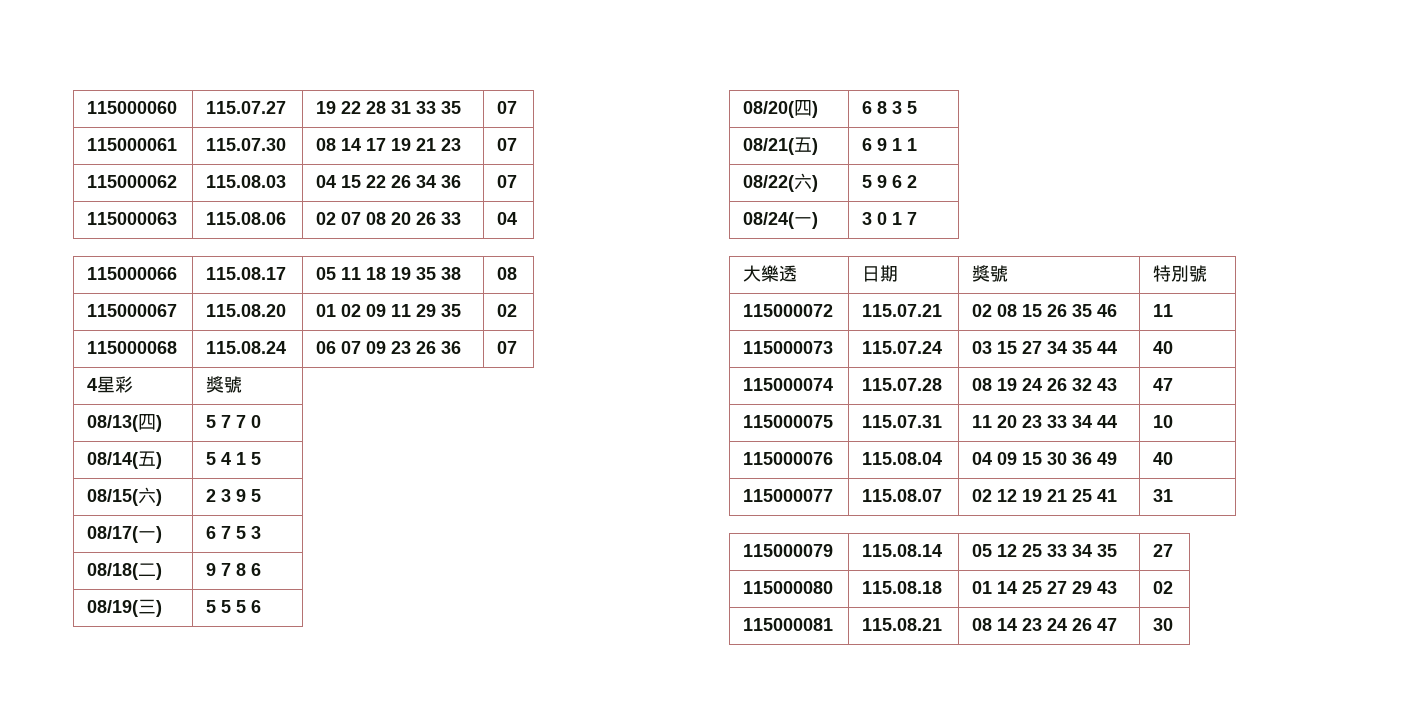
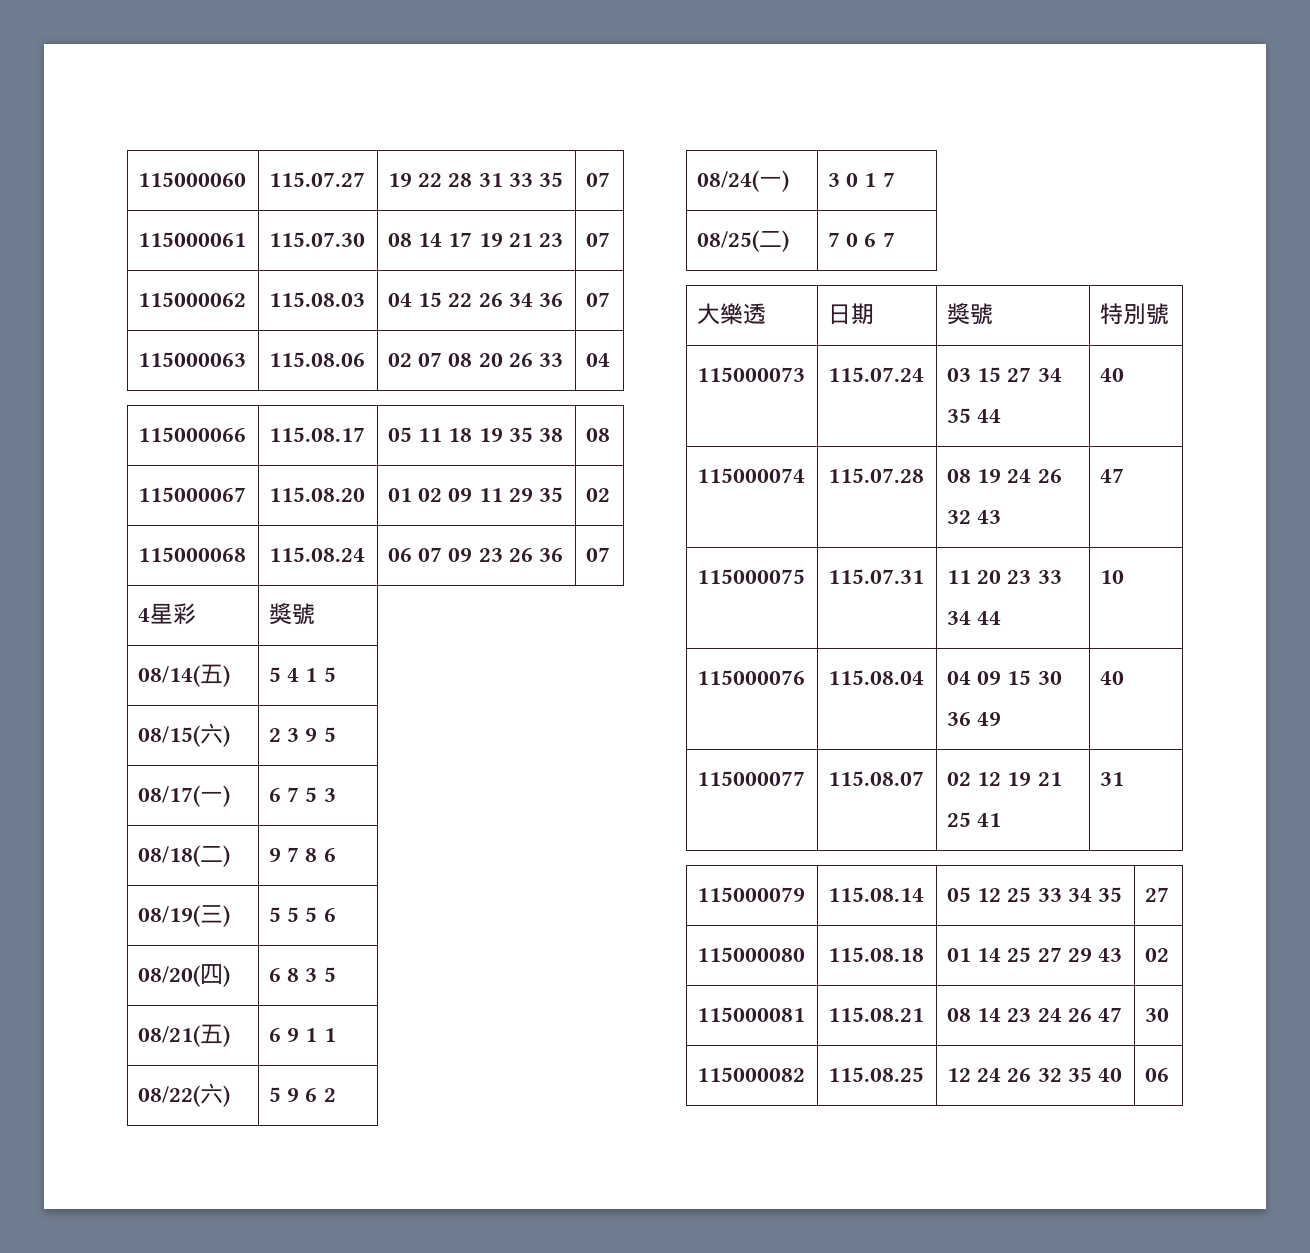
- 08/13(四) | 5 7 7 0
+ 08/25(二) | 7 0 6 7
- 115000072 | 115.07.21 | 02 08 15 26 35 46 | 11
+ 115000082 | 115.08.25 | 12 24 26 32 35 40 | 06

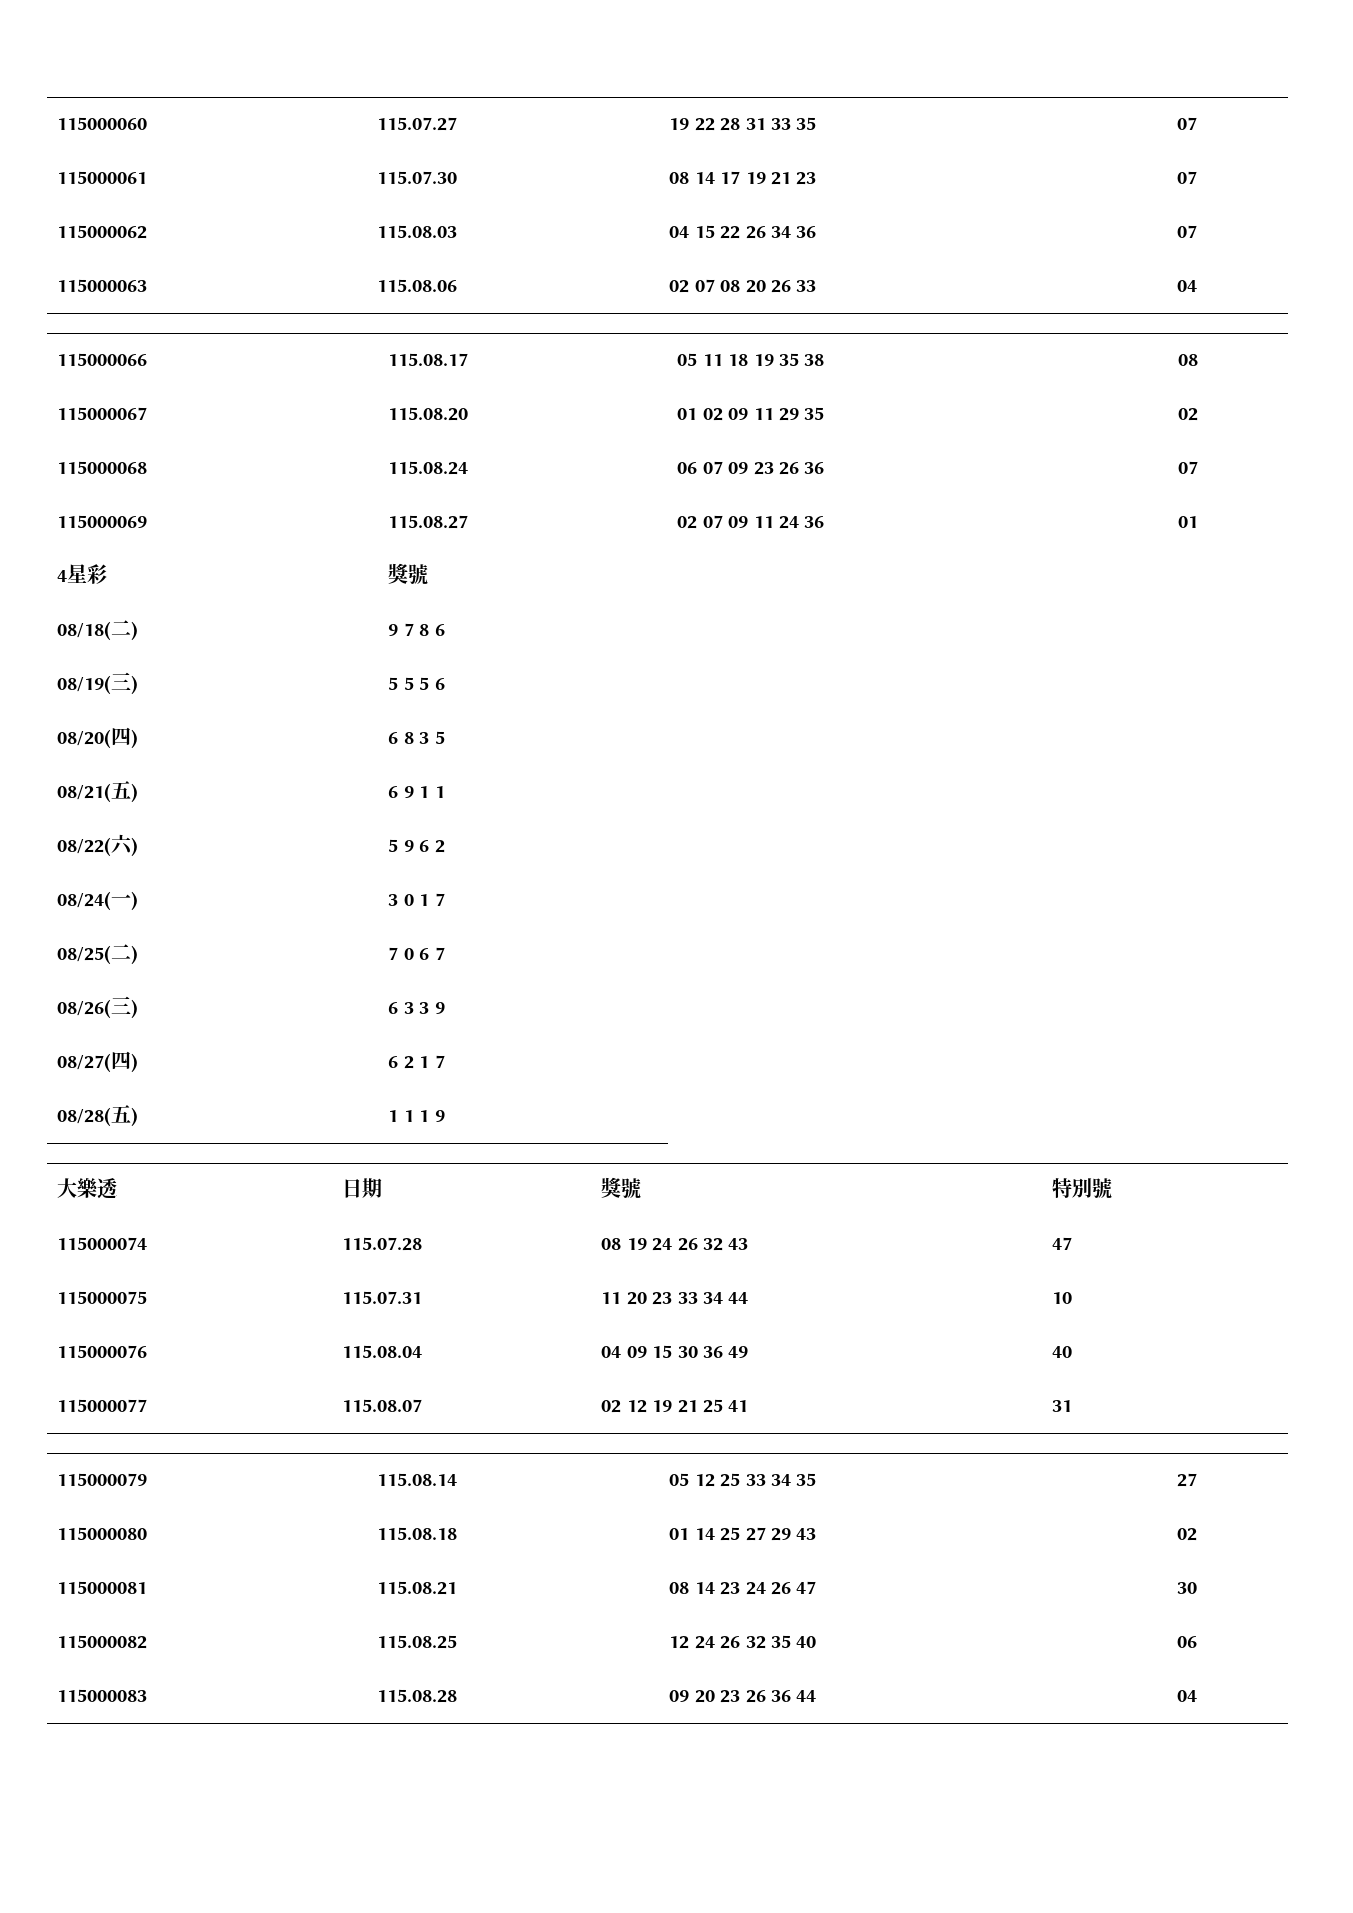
+ 115000069 | 115.08.27 | 02 07 09 11 24 36 | 01
  4星彩 | 獎號
- 08/14(五) | 5 4 1 5
- 08/15(六) | 2 3 9 5
- 08/17(一) | 6 7 5 3
+ 08/26(三) | 6 3 3 9
+ 08/27(四) | 6 2 1 7
+ 08/28(五) | 1 1 1 9
- 115000073 | 115.07.24 | 03 15 27 34 35 44 | 40
+ 115000083 | 115.08.28 | 09 20 23 26 36 44 | 04

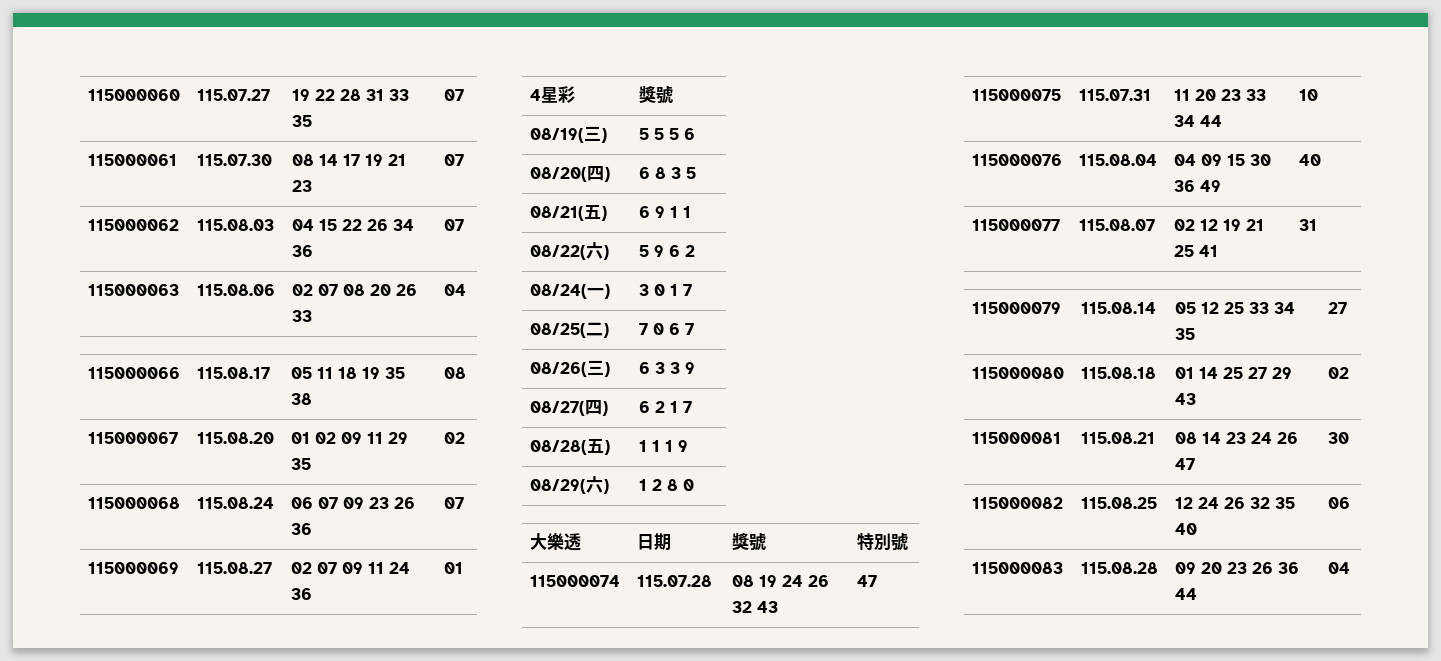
- 08/18(二) | 9 7 8 6
+ 08/29(六) | 1 2 8 0

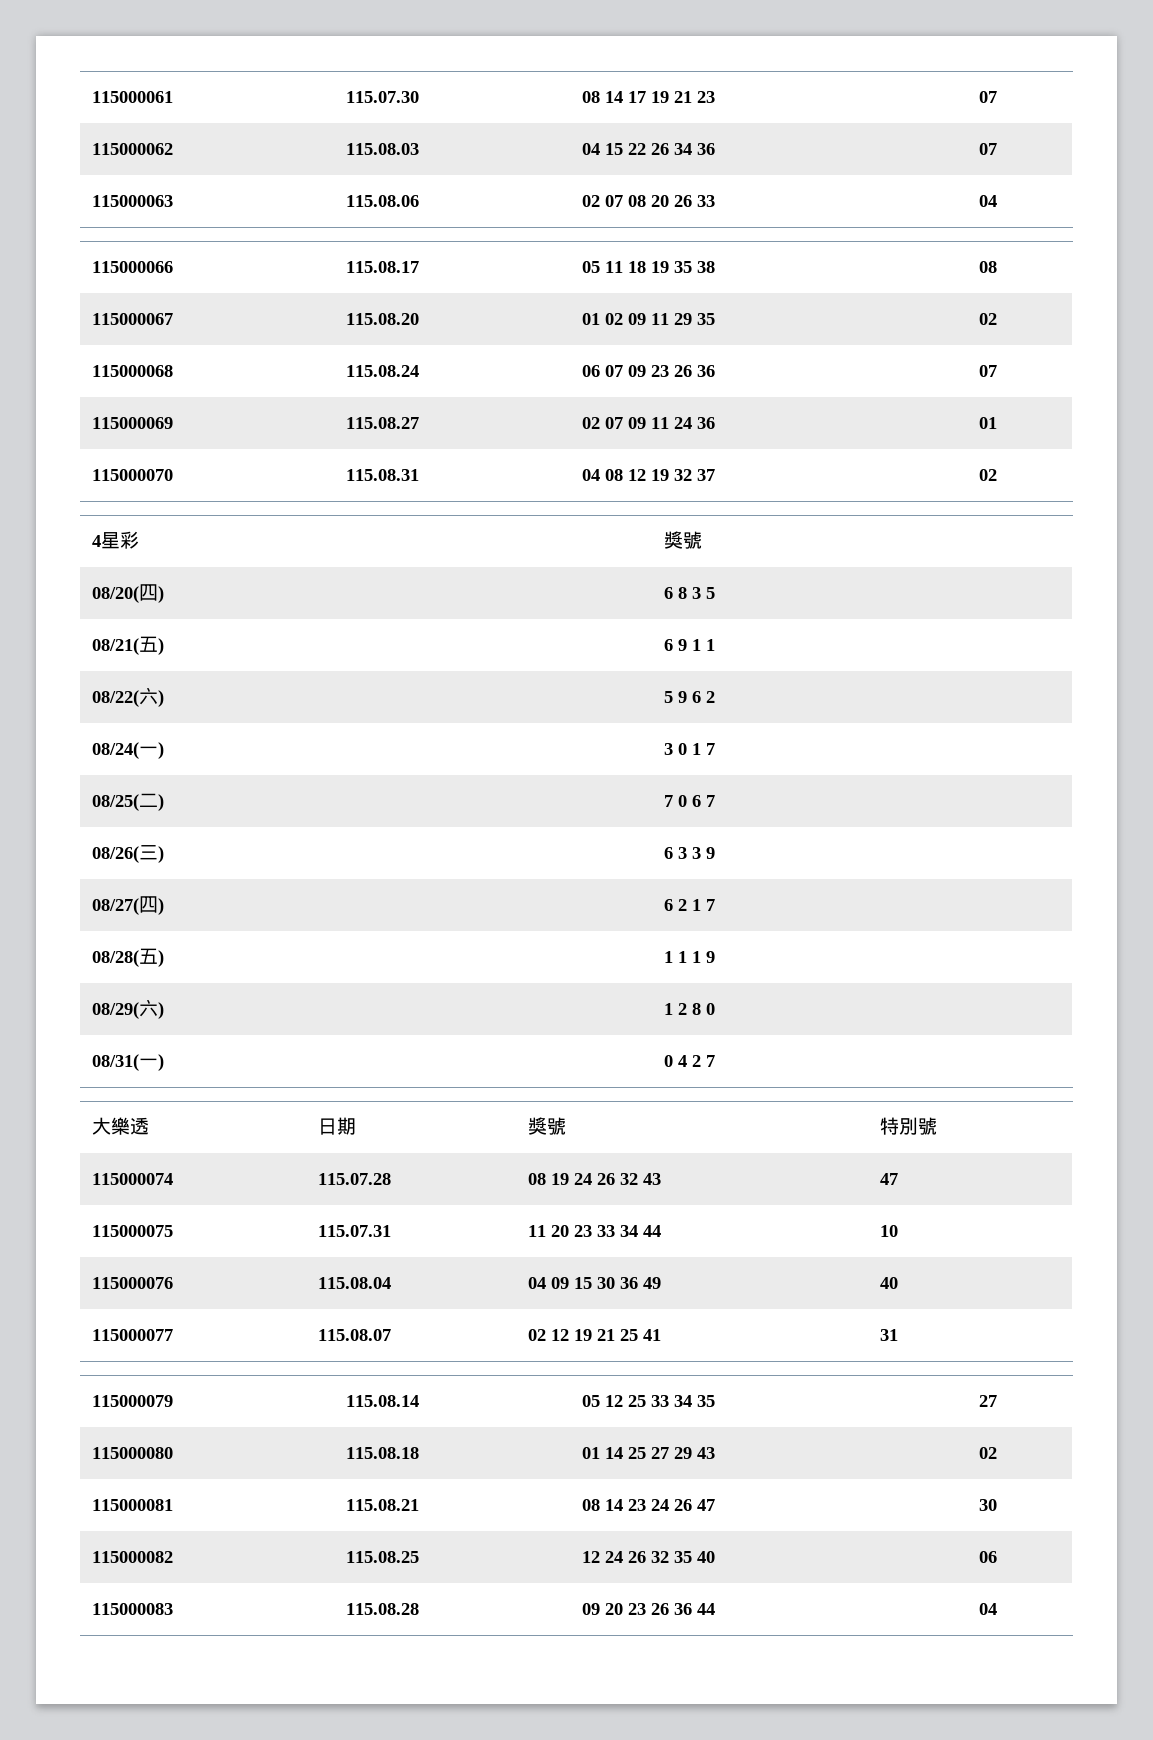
- 115000060 | 115.07.27 | 19 22 28 31 33 35 | 07
+ 115000070 | 115.08.31 | 04 08 12 19 32 37 | 02
  4星彩 | 獎號
- 08/19(三) | 5 5 5 6
+ 08/31(一) | 0 4 2 7

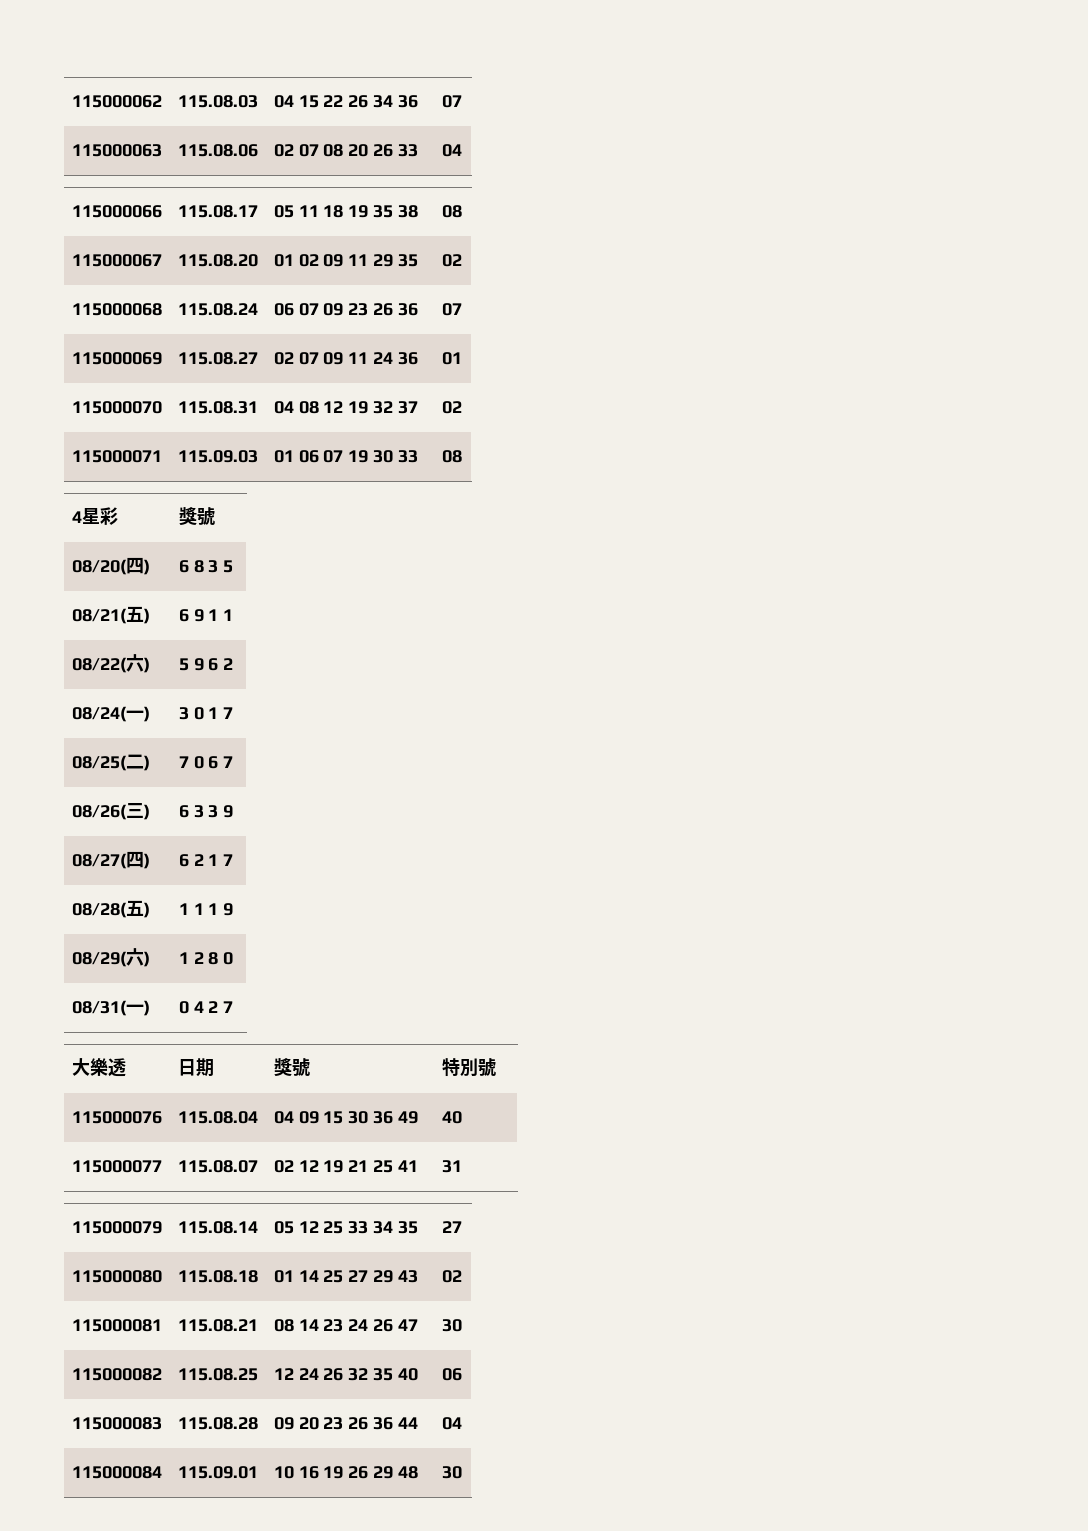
- 115000061 | 115.07.30 | 08 14 17 19 21 23 | 07
+ 115000071 | 115.09.03 | 01 06 07 19 30 33 | 08
- 115000074 | 115.07.28 | 08 19 24 26 32 43 | 47
- 115000075 | 115.07.31 | 11 20 23 33 34 44 | 10
+ 115000084 | 115.09.01 | 10 16 19 26 29 48 | 30

